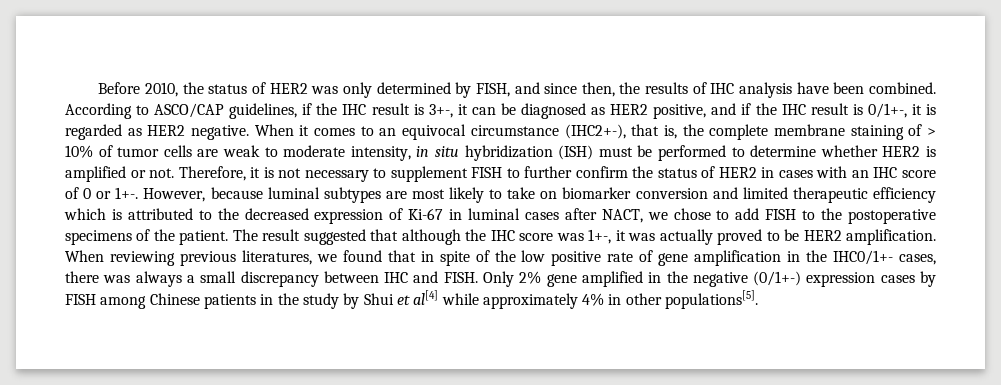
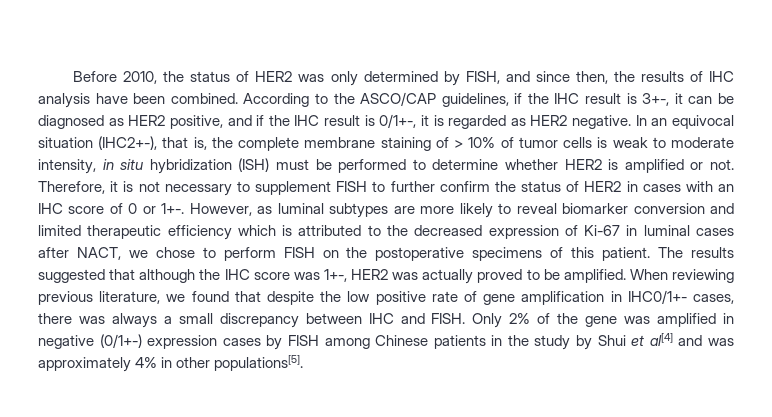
- According to ASCO/CAP guidelines, if the IHC result is 3+-, it can be diagnosed as HER2 positive, and if the IHC result is 0/1+-, it is regarded as HER2 negative.
+ According to the ASCO/CAP guidelines, if the IHC result is 3+-, it can be diagnosed as HER2 positive, and if the IHC result is 0/1+-, it is regarded as HER2 negative.
- When it comes to an equivocal circumstance (IHC2+-), that is, the complete membrane staining of > 10% of tumor cells are weak to moderate intensity, in situ hybridization (ISH) must be performed to determine whether HER2 is amplified or not.
+ In an equivocal situation (IHC2+-), that is, the complete membrane staining of > 10% of tumor cells is weak to moderate intensity, in situ hybridization (ISH) must be performed to determine whether HER2 is amplified or not.
- However, because luminal subtypes are most likely to take on biomarker conversion and limited therapeutic efficiency which is attributed to the decreased expression of Ki-67 in luminal cases after NACT, we chose to add FISH to the postoperative specimens of the patient.
+ However, as luminal subtypes are more likely to reveal biomarker conversion and limited therapeutic efficiency which is attributed to the decreased expression of Ki-67 in luminal cases after NACT, we chose to perform FISH on the postoperative specimens of this patient.
- The result suggested that although the IHC score was 1+-, it was actually proved to be HER2 amplification.
+ The results suggested that although the IHC score was 1+-, HER2 was actually proved to be amplified.
- When reviewing previous literatures, we found that in spite of the low positive rate of gene amplification in the IHC0/1+- cases, there was always a small discrepancy between IHC and FISH.
+ When reviewing previous literature, we found that despite the low positive rate of gene amplification in IHC0/1+- cases, there was always a small discrepancy between IHC and FISH.
- Only 2% gene amplified in the negative (0/1+-) expression cases by FISH among Chinese patients in the study by Shui et al[4] while approximately 4% in other populations[5].
+ Only 2% of the gene was amplified in negative (0/1+-) expression cases by FISH among Chinese patients in the study by Shui et al[4] and was approximately 4% in other populations[5].

